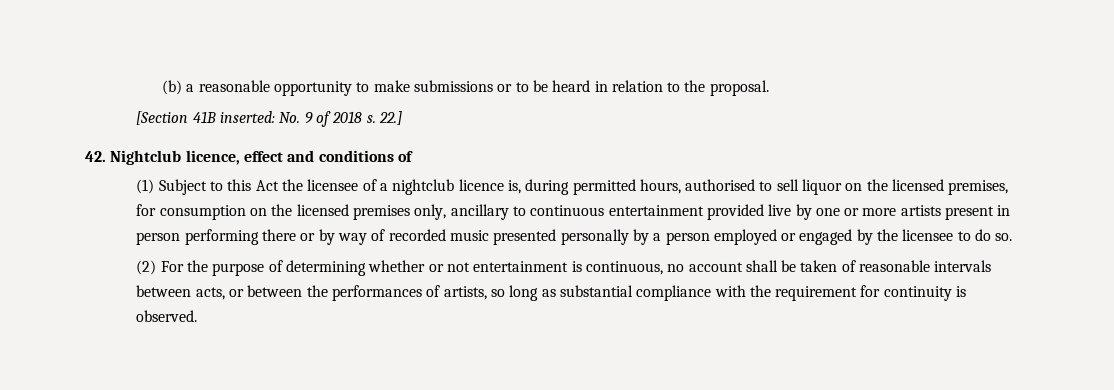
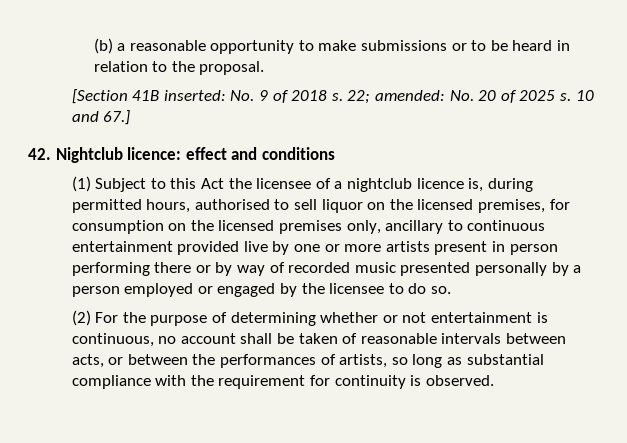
- 22.]
+ 22; amended: No. 20 of 2025 s. 10 and 67.]
- 42. Nightclub licence, effect and conditions of
+ 42. Nightclub licence: effect and conditions

